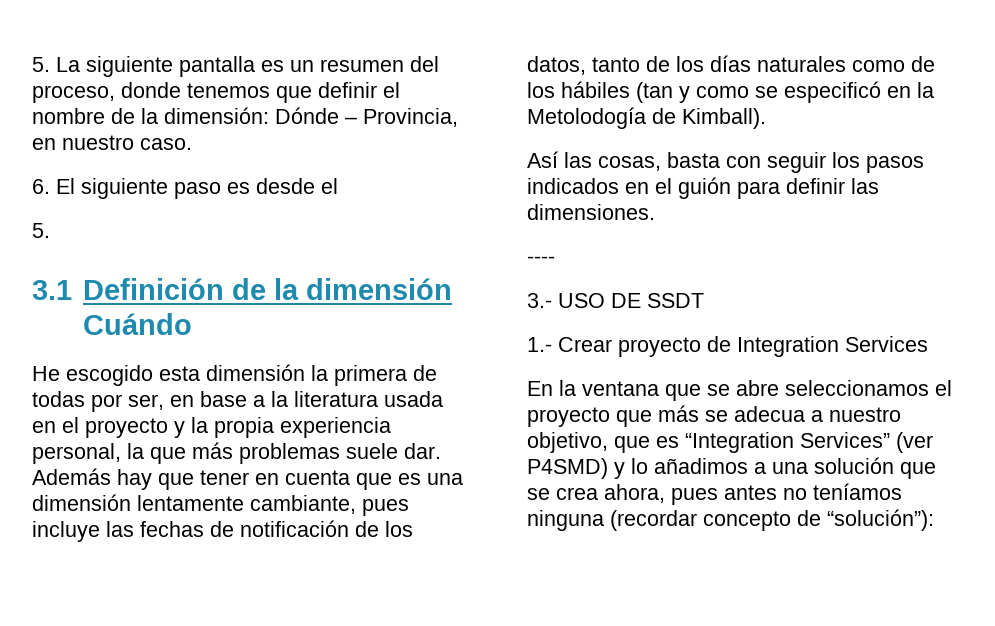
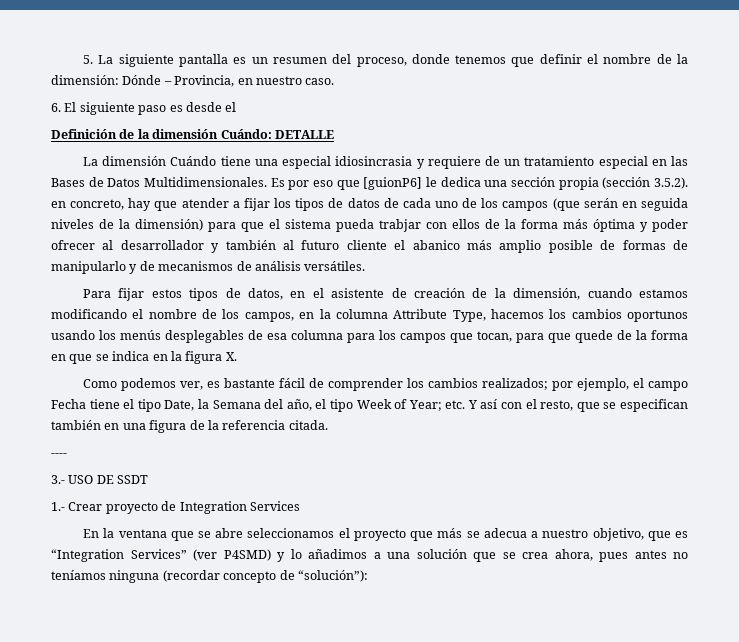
  6. El siguiente paso es desde el
- 5.
- 3.1 Definición de la dimensión Cuándo
- He escogido esta dimensión la primera de todas por ser, en base a la literatura usada en el proyecto y la propia experiencia personal, la que más problemas suele dar. Además hay que tener en cuenta que es una dimensión lentamente cambiante, pues incluye las fechas de notificación de los datos, tanto de los días naturales como de los hábiles (tan y como se especificó en la Metolodogía de Kimball).
- Así las cosas, basta con seguir los pasos indicados en el guión para definir las dimensiones.
+ Definición de la dimensión Cuándo: DETALLE
+ La dimensión Cuándo tiene una especial idiosincrasia y requiere de un tratamiento especial en las Bases de Datos Multidimensionales. Es por eso que [guionP6] le dedica una sección propia (sección 3.5.2). en concreto, hay que atender a fijar los tipos de datos de cada uno de los campos (que serán en seguida niveles de la dimensión) para que el sistema pueda trabjar con ellos de la forma más óptima y poder ofrecer al desarrollador y también al futuro cliente el abanico más amplio posible de formas de manipularlo y de mecanismos de análisis versátiles.
+ Para fijar estos tipos de datos, en el asistente de creación de la dimensión, cuando estamos modificando el nombre de los campos, en la columna Attribute Type, hacemos los cambios oportunos usando los menús desplegables de esa columna para los campos que tocan, para que quede de la forma en que se indica en la figura X.
+ Como podemos ver, es bastante fácil de comprender los cambios realizados; por ejemplo, el campo Fecha tiene el tipo Date, la Semana del año, el tipo Week of Year; etc. Y así con el resto, que se especifican también en una figura de la referencia citada.

